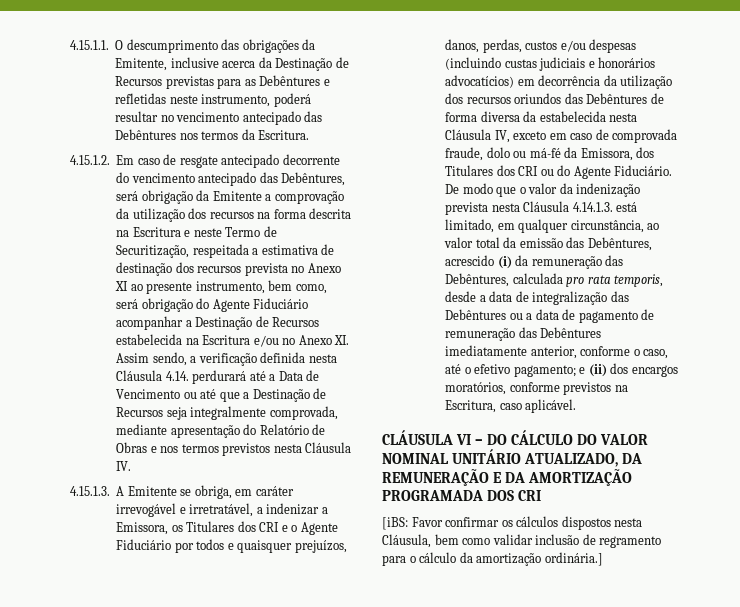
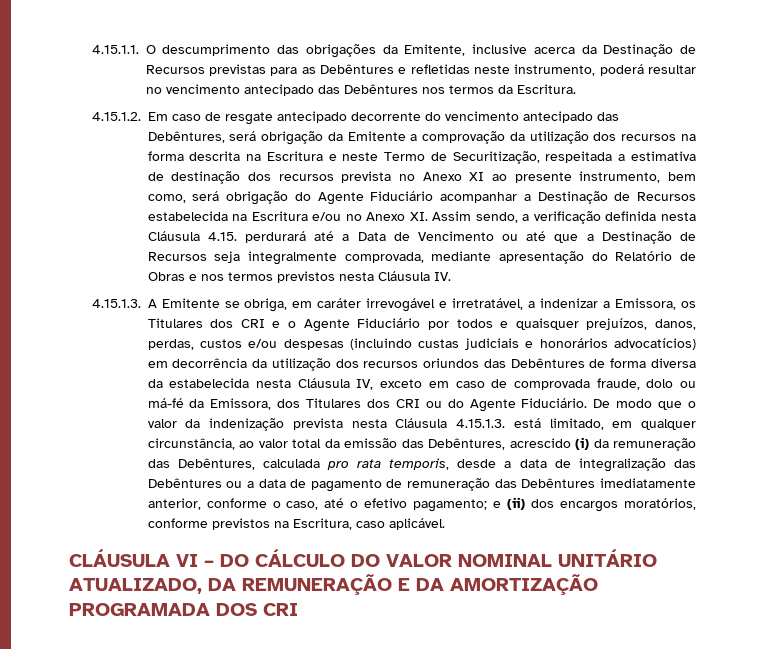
- 4.15.1.2. Em caso de resgate antecipado decorrente do vencimento antecipado das Debêntures, será obrigação da Emitente a comprovação da utilização dos recursos na forma descrita na Escritura e neste Termo de Securitização, respeitada a estimativa de destinação dos recursos prevista no Anexo XI ao presente instrumento, bem como, será obrigação do Agente Fiduciário acompanhar a Destinação de Recursos estabelecida na Escritura e/ou no Anexo XI. Assim sendo, a verificação definida nesta Cláusula 4.14. perdurará até a Data de Vencimento ou até que a Destinação de Recursos seja integralmente comprovada, mediante apresentação do Relatório de Obras e nos termos previstos nesta Cláusula IV.
+ 4.15.1.2. Em caso de resgate antecipado decorrente do vencimento antecipado das Debêntures, será obrigação da Emitente a comprovação da utilização dos recursos na forma descrita na Escritura e neste Termo de Securitização, respeitada a estimativa de destinação dos recursos prevista no Anexo XI ao presente instrumento, bem como, será obrigação do Agente Fiduciário acompanhar a Destinação de Recursos estabelecida na Escritura e/ou no Anexo XI. Assim sendo, a verificação definida nesta Cláusula 4.15. perdurará até a Data de Vencimento ou até que a Destinação de Recursos seja integralmente comprovada, mediante apresentação do Relatório de Obras e nos termos previstos nesta Cláusula IV.
- De modo que o valor da indenização prevista nesta Cláusula 4.14.1.3. está limitado, em qualquer circunstância, ao valor total da emissão das Debêntures, acrescido (i) da remuneração das Debêntures, calculada pro rata temporis, desde a data de integralização das Debêntures ou a data de pagamento de remuneração das Debêntures imediatamente anterior, conforme o caso, até o efetivo pagamento;
+ De modo que o valor da indenização prevista nesta Cláusula 4.15.1.3. está limitado, em qualquer circunstância, ao valor total da emissão das Debêntures, acrescido (i) da remuneração das Debêntures, calculada pro rata temporis, desde a data de integralização das Debêntures ou a data de pagamento de remuneração das Debêntures imediatamente anterior, conforme o caso, até o efetivo pagamento;
- [iBS: Favor confirmar os cálculos dispostos nesta Cláusula, bem como validar inclusão de regramento para o cálculo da amortização ordinária.]

